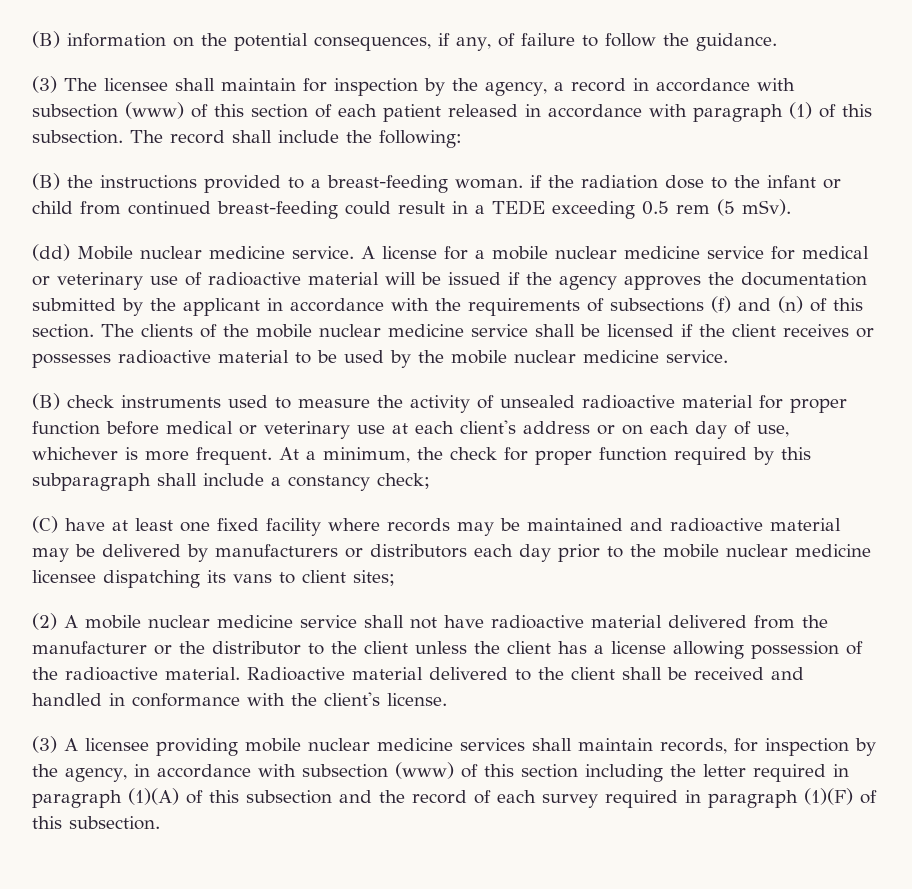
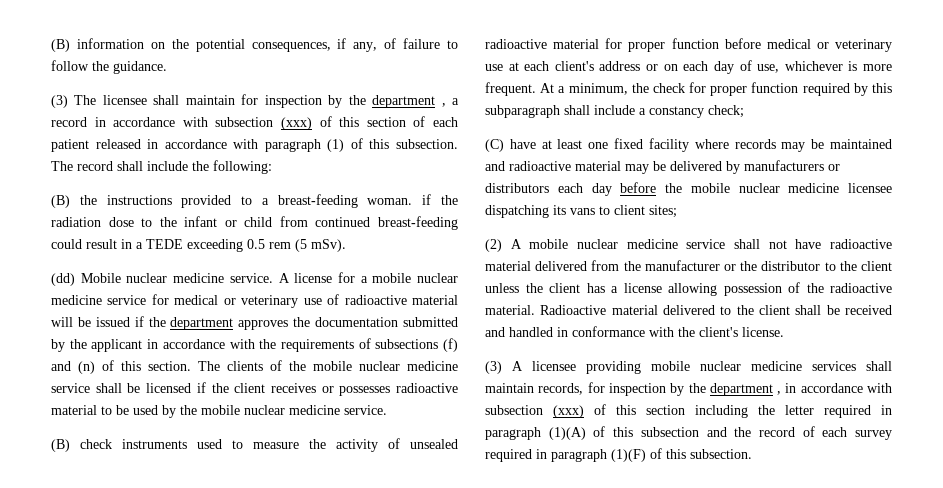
- (3) The licensee shall maintain for inspection by the agency, a record in accordance with subsection (www) of this section of each patient released in accordance with paragraph (1) of this subsection.
+ (3) The licensee shall maintain for inspection by the department , a record in accordance with subsection (xxx) of this section of each patient released in accordance with paragraph (1) of this subsection.
- A license for a mobile nuclear medicine service for medical or veterinary use of radioactive material will be issued if the agency approves the documentation submitted by the applicant in accordance with the requirements of subsections (f) and (n) of this section.
+ A license for a mobile nuclear medicine service for medical or veterinary use of radioactive material will be issued if the department approves the documentation submitted by the applicant in accordance with the requirements of subsections (f) and (n) of this section.
- (C) have at least one fixed facility where records may be maintained and radioactive material may be delivered by manufacturers or distributors each day prior to the mobile nuclear medicine licensee dispatching its vans to client sites;
+ (C) have at least one fixed facility where records may be maintained and radioactive material may be delivered by manufacturers or distributors each day before the mobile nuclear medicine licensee dispatching its vans to client sites;
- (3) A licensee providing mobile nuclear medicine services shall maintain records, for inspection by the agency, in accordance with subsection (www) of this section including the letter required in paragraph (1)(A) of this subsection and the record of each survey required in paragraph (1)(F) of this subsection.
+ (3) A licensee providing mobile nuclear medicine services shall maintain records, for inspection by the department , in accordance with subsection (xxx) of this section including the letter required in paragraph (1)(A) of this subsection and the record of each survey required in paragraph (1)(F) of this subsection.

